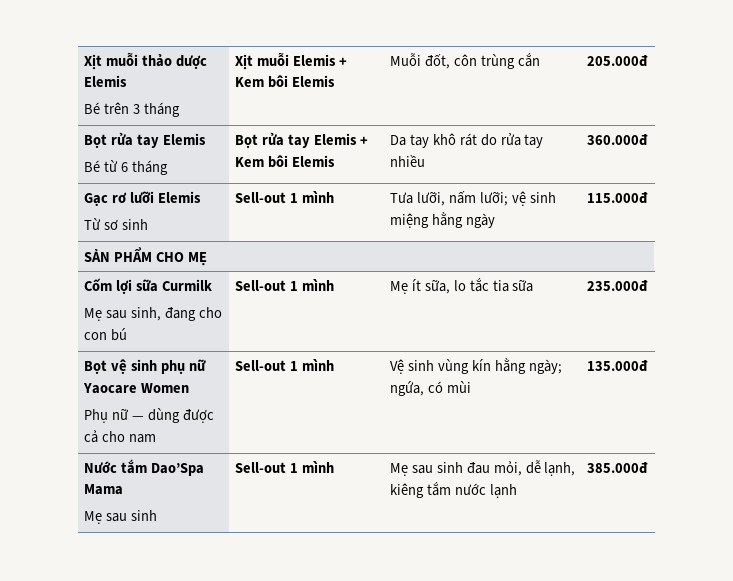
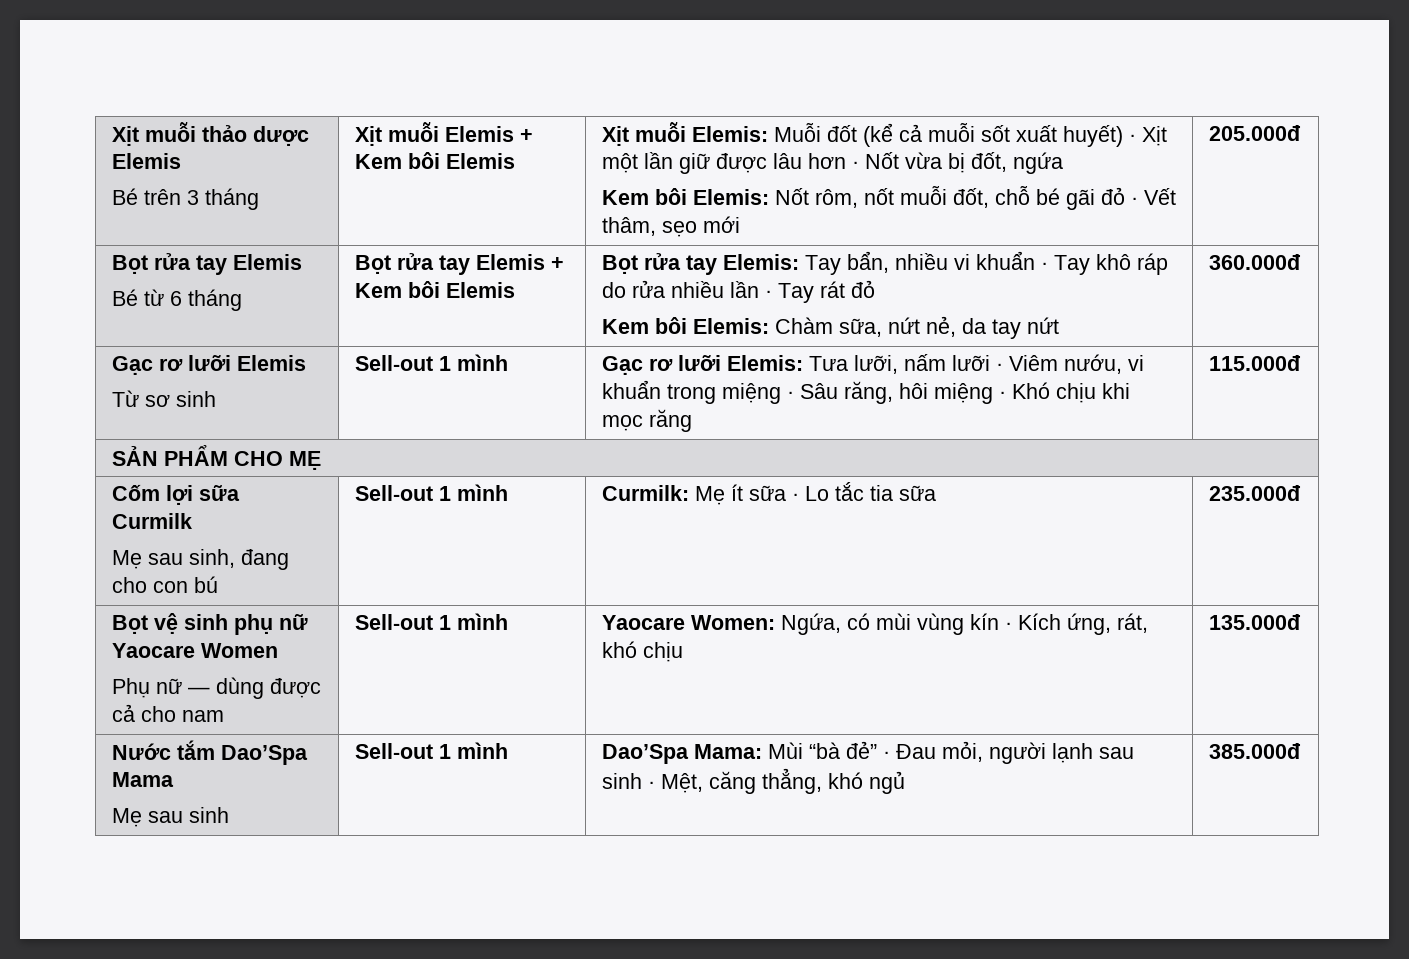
- Muỗi đốt, côn trùng cắn
+ Xịt muỗi Elemis: Muỗi đốt (kể cả muỗi sốt xuất huyết) · Xịt một lần giữ được lâu hơn · Nốt vừa bị đốt, ngứa
+ Kem bôi Elemis: Nốt rôm, nốt muỗi đốt, chỗ bé gãi đỏ · Vết thâm, sẹo mới
- Da tay khô rát do rửa tay nhiều
+ Bọt rửa tay Elemis: Tay bẩn, nhiều vi khuẩn · Tay khô ráp do rửa nhiều lần · Tay rát đỏ
+ Kem bôi Elemis: Chàm sữa, nứt nẻ, da tay nứt
  Gạc rơ lưỡi Elemis
- Từ sơ sinh | Sell-out 1 mình | Tưa lưỡi, nấm lưỡi; vệ sinh miệng hằng ngày | 115.000đ
+ Từ sơ sinh | Sell-out 1 mình | Gạc rơ lưỡi Elemis: Tưa lưỡi, nấm lưỡi · Viêm nướu, vi khuẩn trong miệng · Sâu răng, hôi miệng · Khó chịu khi mọc răng | 115.000đ
  Cốm lợi sữa Curmilk
- Mẹ sau sinh, đang cho con bú | Sell-out 1 mình | Mẹ ít sữa, lo tắc tia sữa | 235.000đ
+ Mẹ sau sinh, đang cho con bú | Sell-out 1 mình | Curmilk: Mẹ ít sữa · Lo tắc tia sữa | 235.000đ
  Bọt vệ sinh phụ nữ Yaocare Women
- Phụ nữ — dùng được cả cho nam | Sell-out 1 mình | Vệ sinh vùng kín hằng ngày; ngứa, có mùi | 135.000đ
+ Phụ nữ — dùng được cả cho nam | Sell-out 1 mình | Yaocare Women: Ngứa, có mùi vùng kín · Kích ứng, rát, khó chịu | 135.000đ
  Nước tắm Dao’Spa Mama
- Mẹ sau sinh | Sell-out 1 mình | Mẹ sau sinh đau mỏi, dễ lạnh, kiêng tắm nước lạnh | 385.000đ
+ Mẹ sau sinh | Sell-out 1 mình | Dao’Spa Mama: Mùi “bà đẻ” · Đau mỏi, người lạnh sau sinh · Mệt, căng thẳng, khó ngủ | 385.000đ

